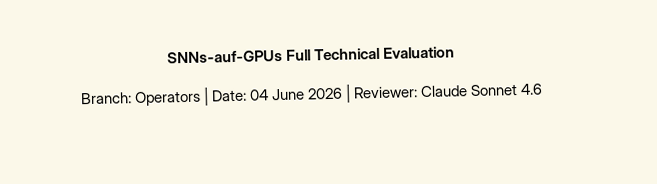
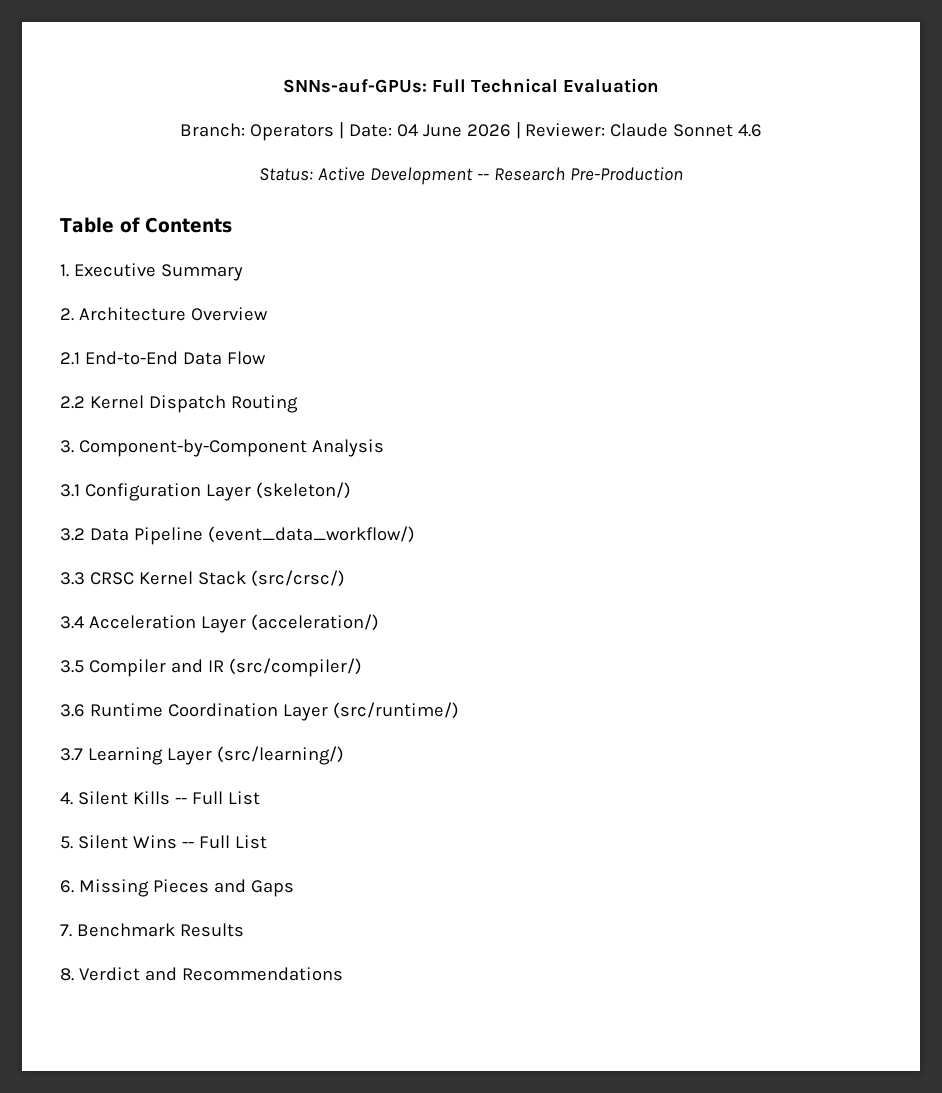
- SNNs-auf-GPUs Full Technical Evaluation
+ SNNs-auf-GPUs: Full Technical Evaluation
+ Status: Active Development -- Research Pre-Production
+ Table of Contents
+ 1. Executive Summary
+ 2. Architecture Overview
+ 2.1 End-to-End Data Flow
+ 2.2 Kernel Dispatch Routing
+ 3. Component-by-Component Analysis
+ 3.1 Configuration Layer (skeleton/)
+ 3.2 Data Pipeline (event_data_workflow/)
+ 3.3 CRSC Kernel Stack (src/crsc/)
+ 3.4 Acceleration Layer (acceleration/)
+ 3.5 Compiler and IR (src/compiler/)
+ 3.6 Runtime Coordination Layer (src/runtime/)
+ 3.7 Learning Layer (src/learning/)
+ 4. Silent Kills -- Full List
+ 5. Silent Wins -- Full List
+ 6. Missing Pieces and Gaps
+ 7. Benchmark Results
+ 8. Verdict and Recommendations

